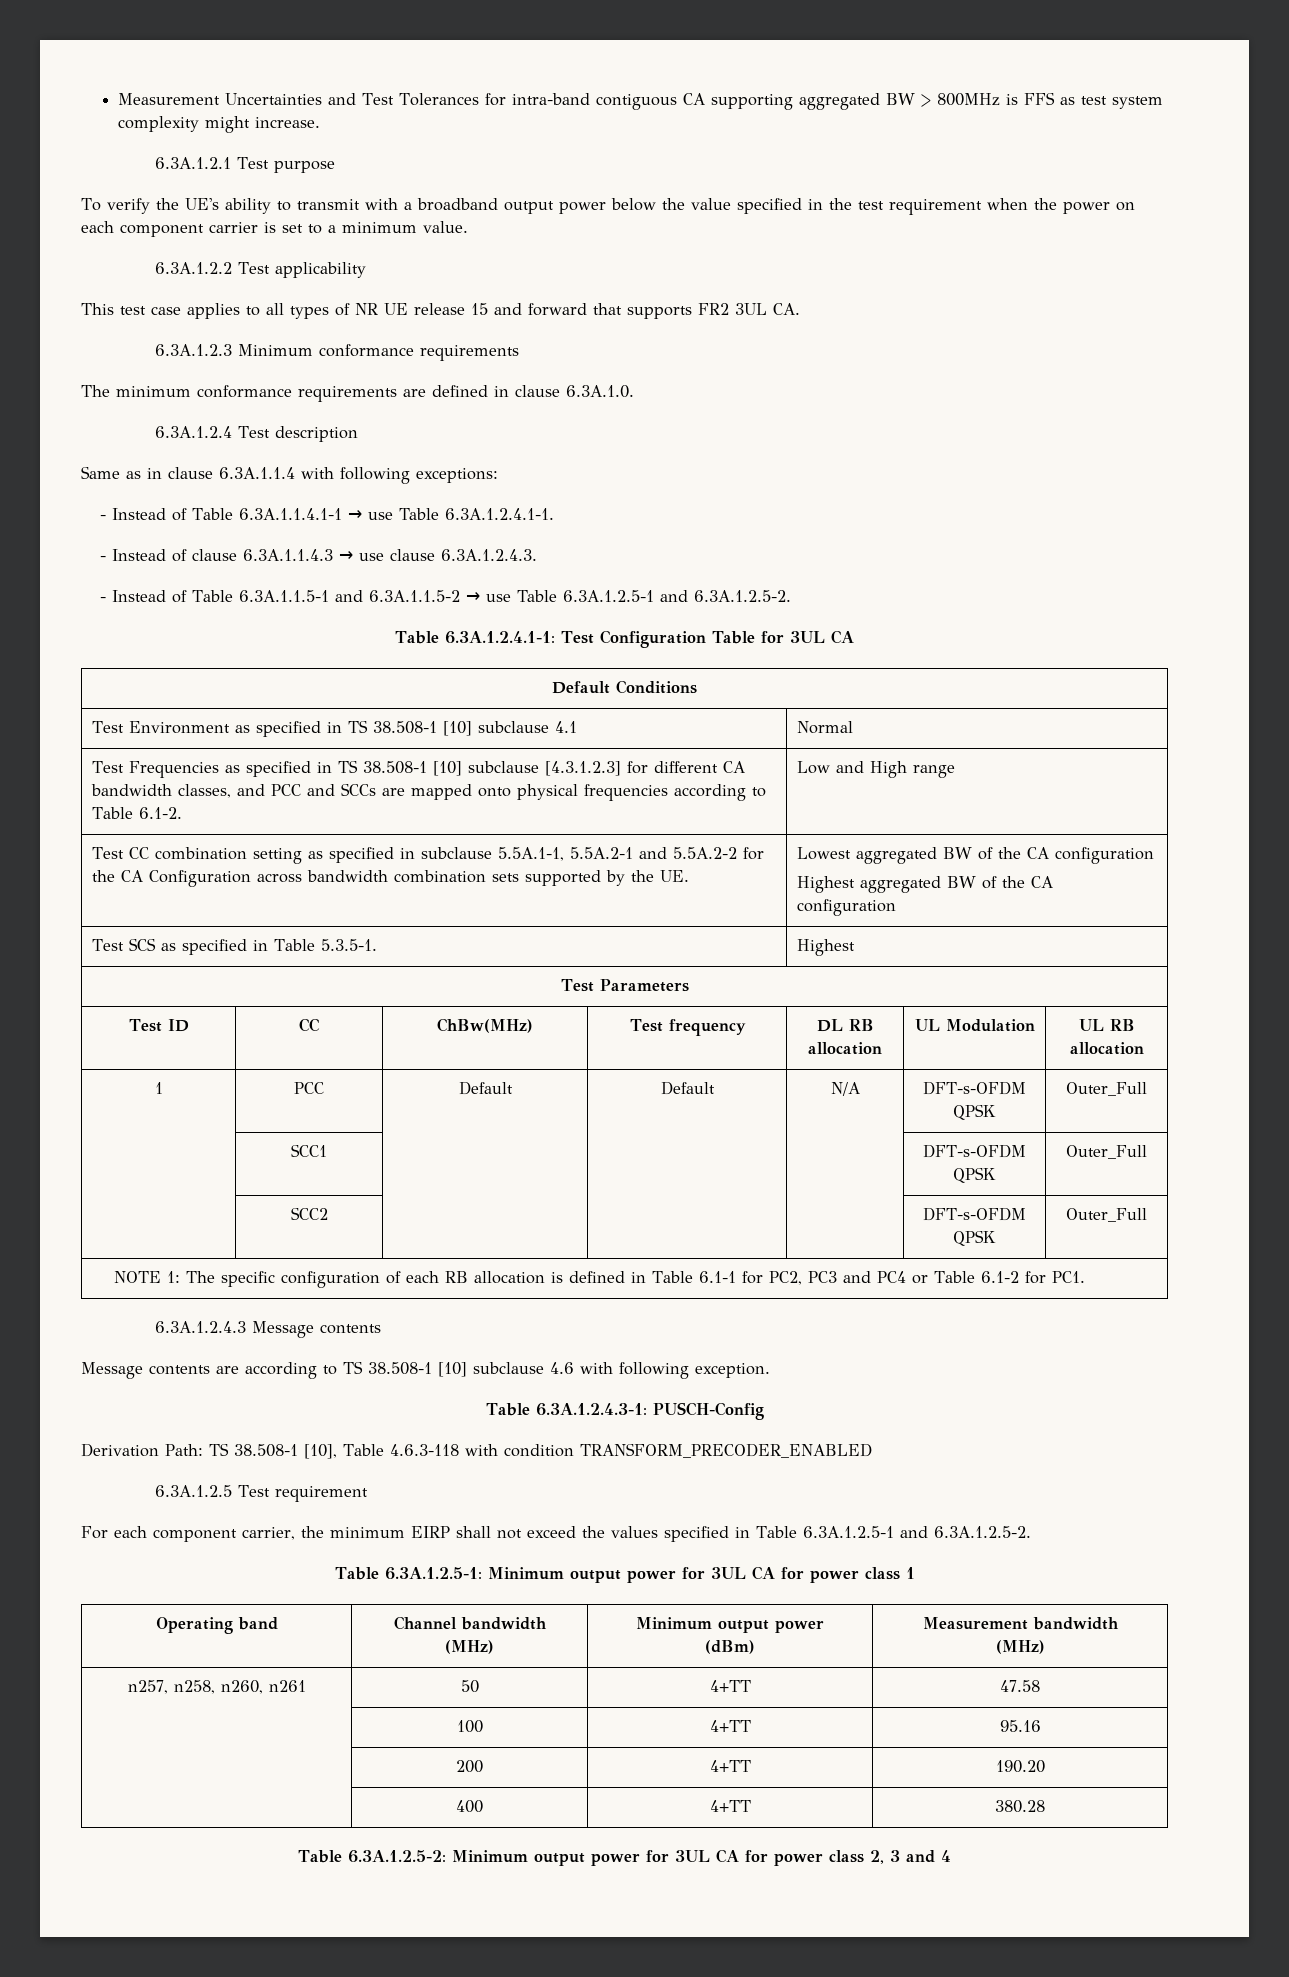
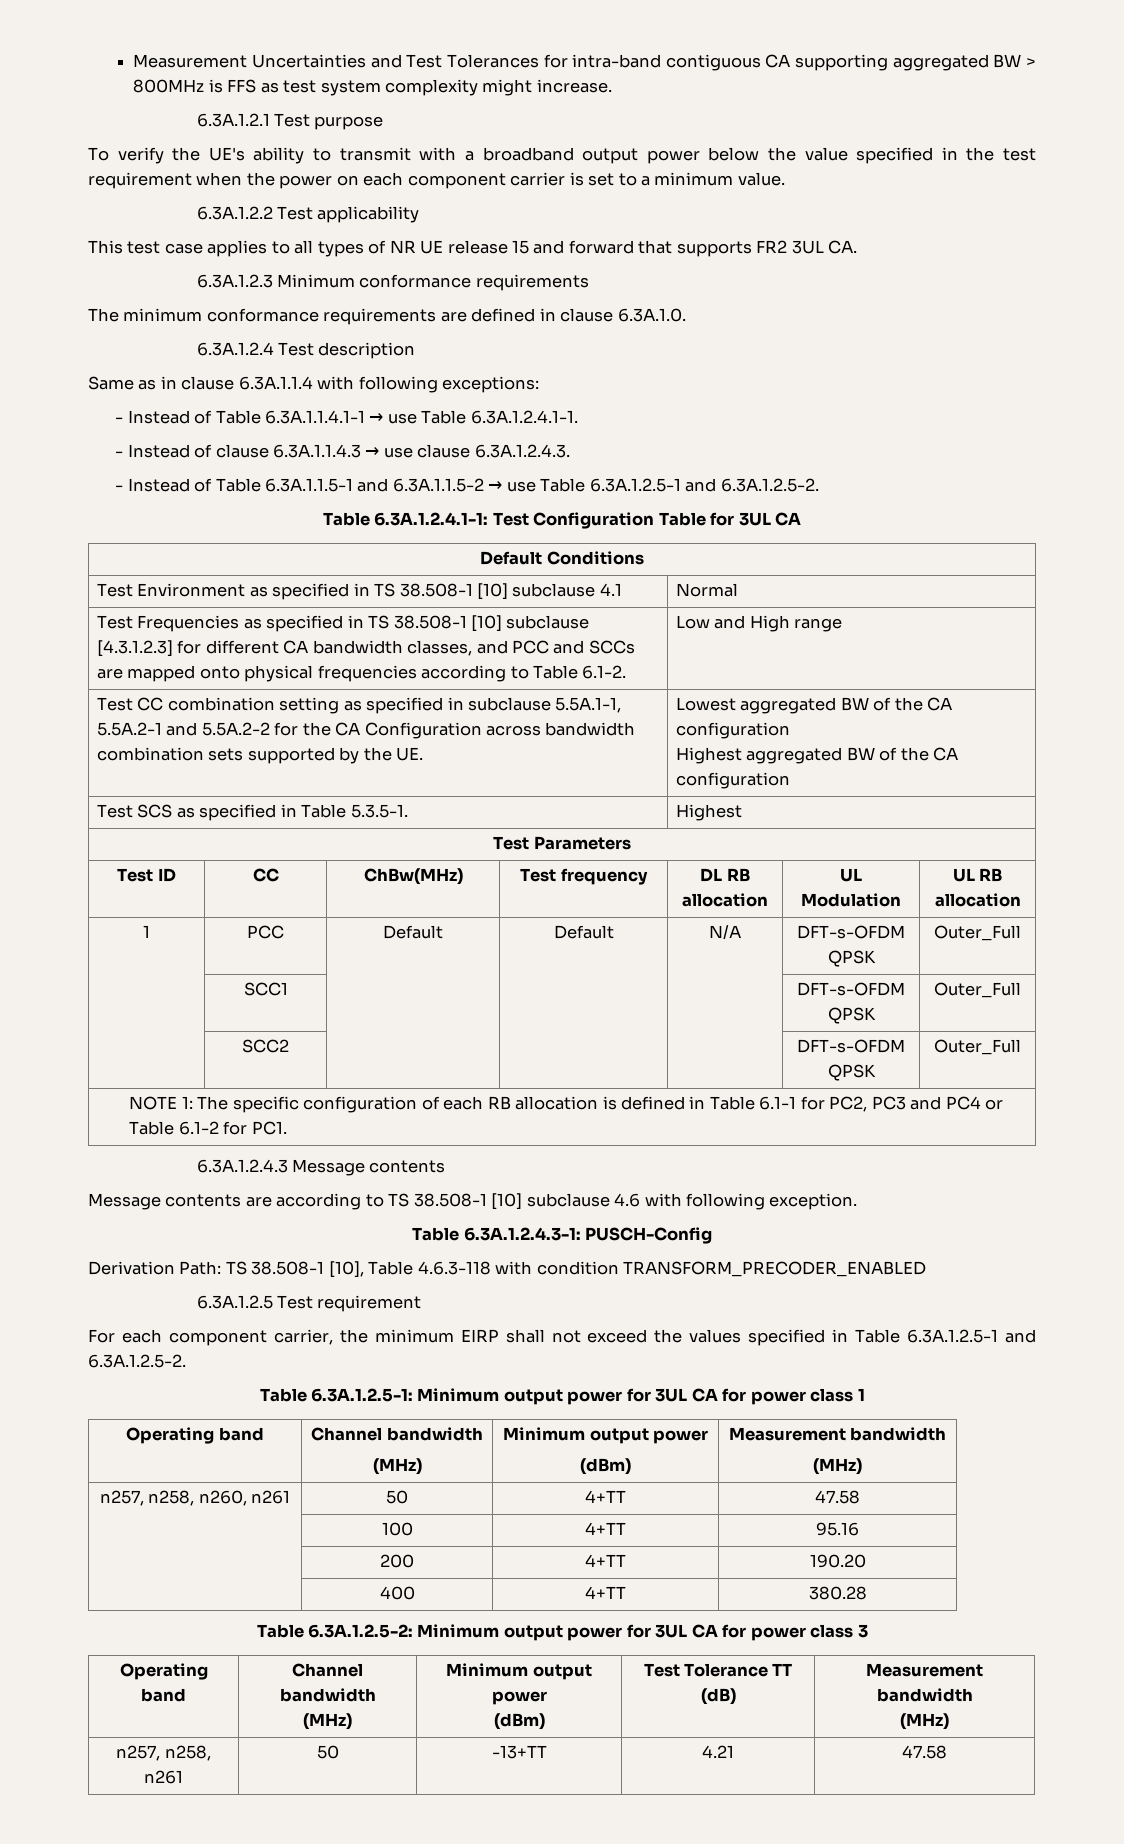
- Table 6.3A.1.2.5-2: Minimum output power for 3UL CA for power class 2, 3 and 4
+ Table 6.3A.1.2.5-2: Minimum output power for 3UL CA for power class 3
+ Operating band | Channel bandwidth
+ (MHz) | Minimum output power
+ (dBm) | Test Tolerance TT (dB) | Measurement bandwidth
+ (MHz)
+ n257, n258, n261 | 50 | -13+TT | 4.21 | 47.58

